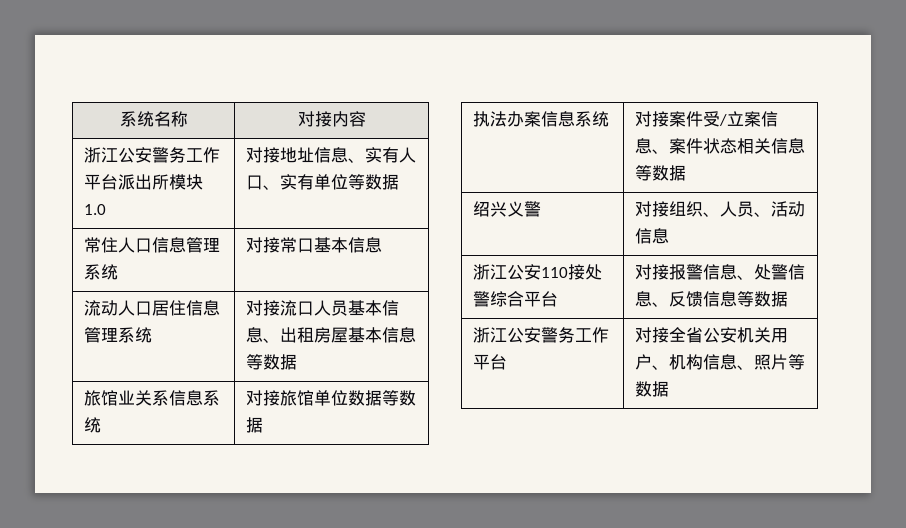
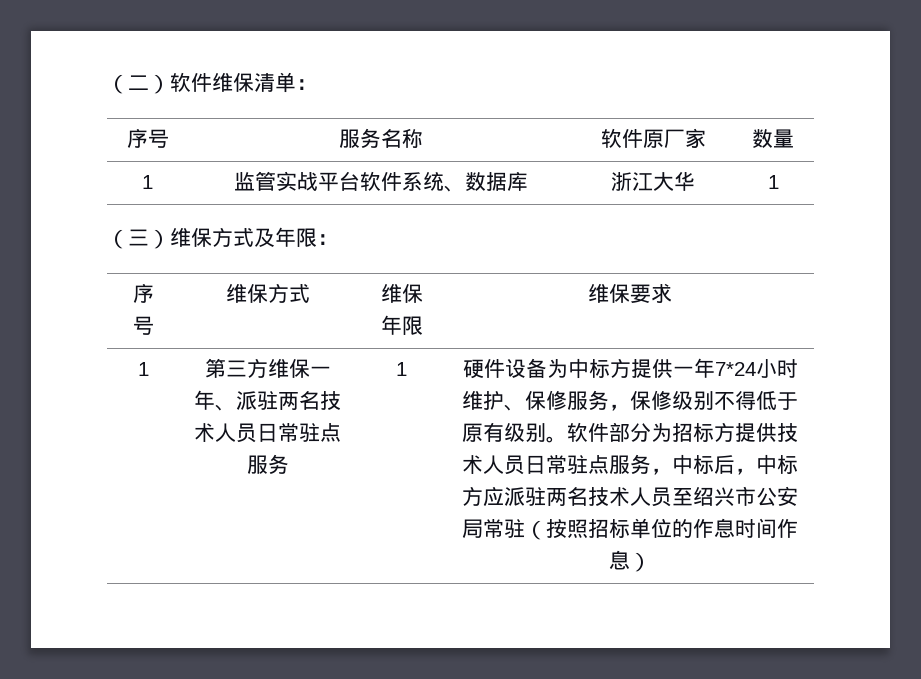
- 系统名称 | 对接内容
- 浙江公安警务工作平台派出所模块1.0 | 对接地址信息、实有人口、实有单位等数据
- 常住人口信息管理系统 | 对接常口基本信息
- 流动人口居住信息管理系统 | 对接流口人员基本信息、出租房屋基本信息等数据
- 旅馆业关系信息系统 | 对接旅馆单位数据等数据
- 执法办案信息系统 | 对接案件受/立案信息、案件状态相关信息等数据
- 绍兴义警 | 对接组织、人员、活动信息
- 浙江公安110接处警综合平台 | 对接报警信息、处警信息、反馈信息等数据
- 浙江公安警务工作平台 | 对接全省公安机关用户、机构信息、照片等数据
+ （二）软件维保清单：
+ 序号 | 服务名称 | 软件原厂家 | 数量
+ 1 | 监管实战平台软件系统、数据库 | 浙江大华 | 1
+ （三）维保方式及年限：
+ 序号 | 维保方式 | 维保年限 | 维保要求
+ 1 | 第三方维保一年、派驻两名技术人员日常驻点服务 | 1 | 硬件设备为中标方提供一年7*24小时维护、保修服务，保修级别不得低于原有级别。软件部分为招标方提供技术人员日常驻点服务，中标后，中标方应派驻两名技术人员至绍兴市公安局常驻（按照招标单位的作息时间作息）

